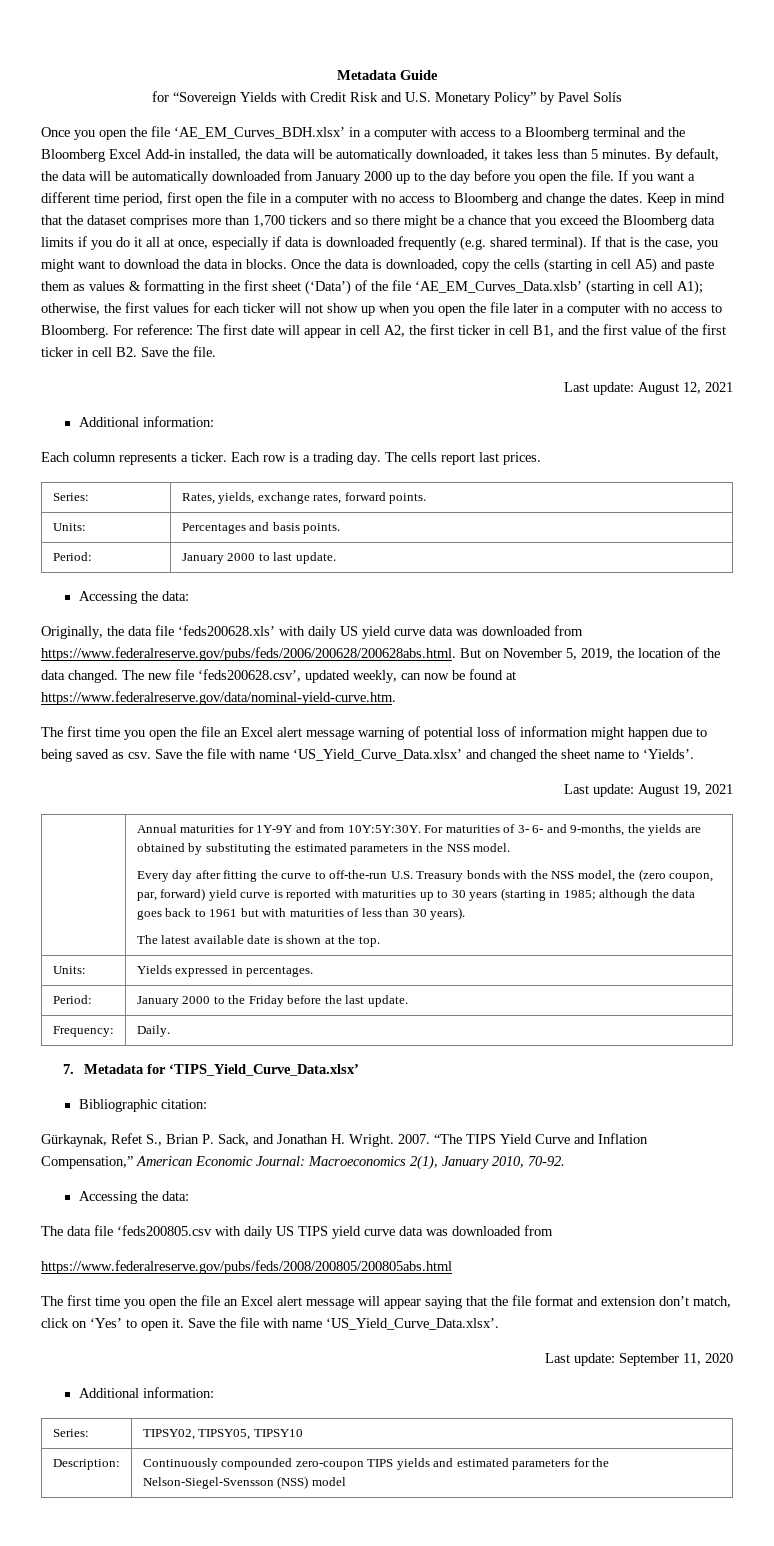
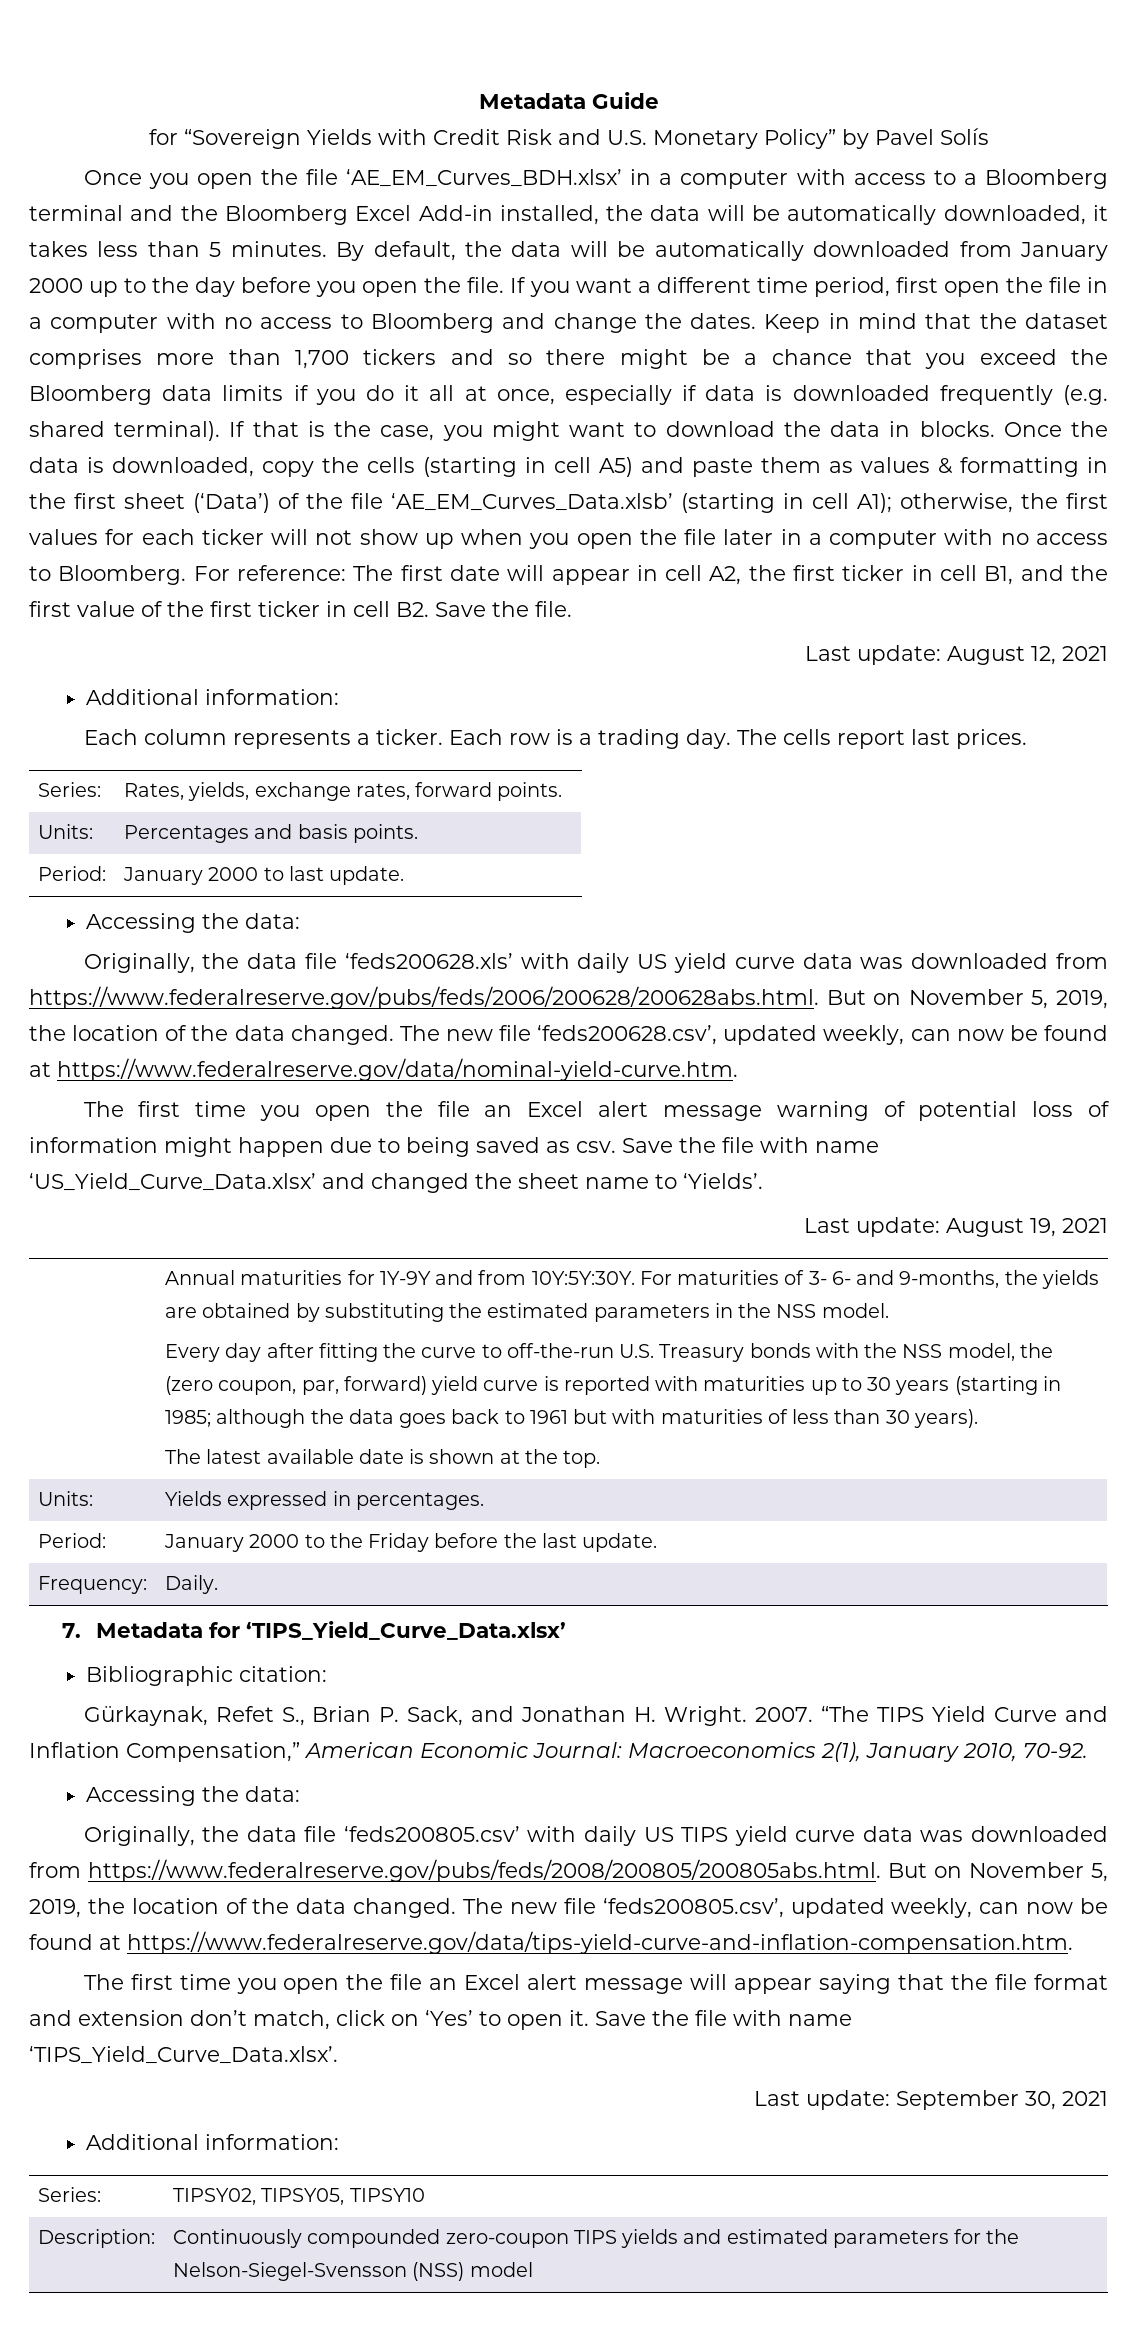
- The data file ‘feds200805.csv with daily US TIPS yield curve data was downloaded from
- https://www.federalreserve.gov/pubs/feds/2008/200805/200805abs.html
+ Originally, the data file ‘feds200805.csv’ with daily US TIPS yield curve data was downloaded from https://www.federalreserve.gov/pubs/feds/2008/200805/200805abs.html. But on November 5, 2019, the location of the data changed. The new file ‘feds200805.csv’, updated weekly, can now be found at https://www.federalreserve.gov/data/tips-yield-curve-and-inflation-compensation.htm.
- Save the file with name ‘US_Yield_Curve_Data.xlsx’.
+ Save the file with name ‘TIPS_Yield_Curve_Data.xlsx’.
- Last update: September 11, 2020
+ Last update: September 30, 2021

